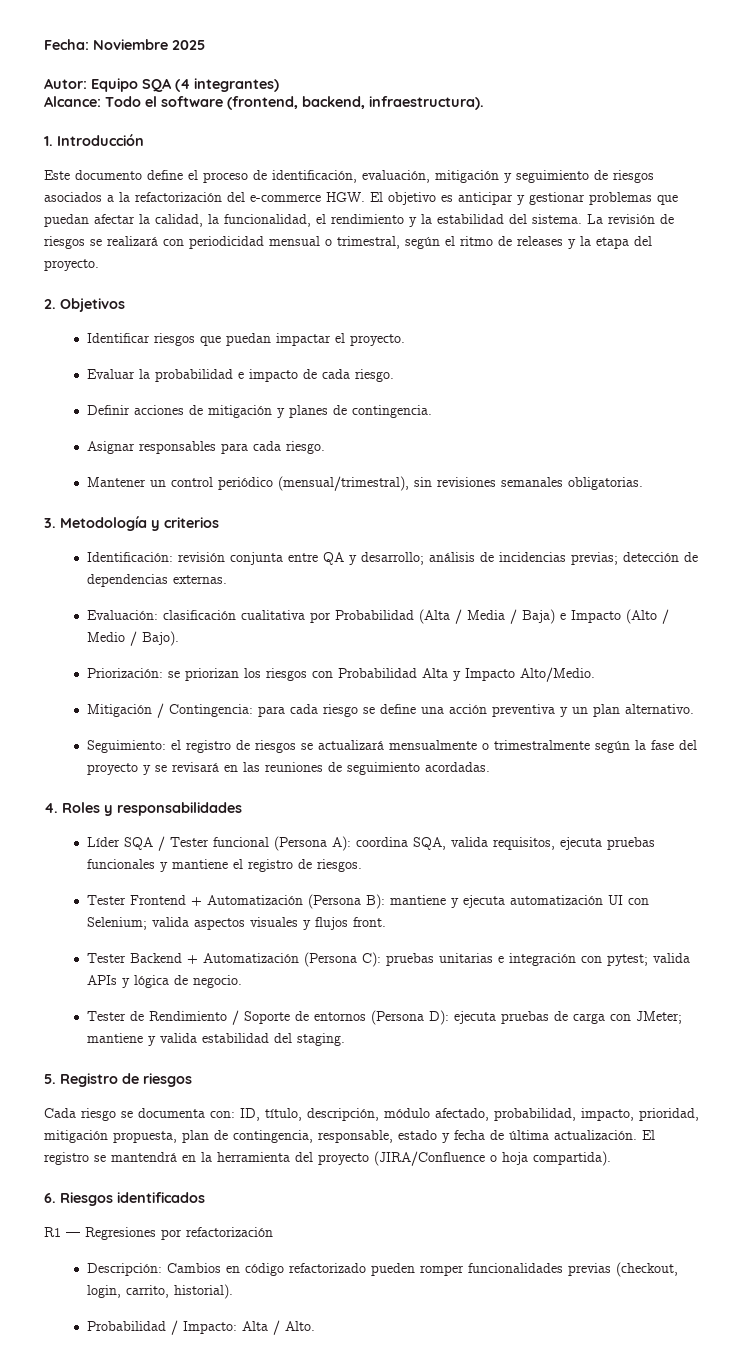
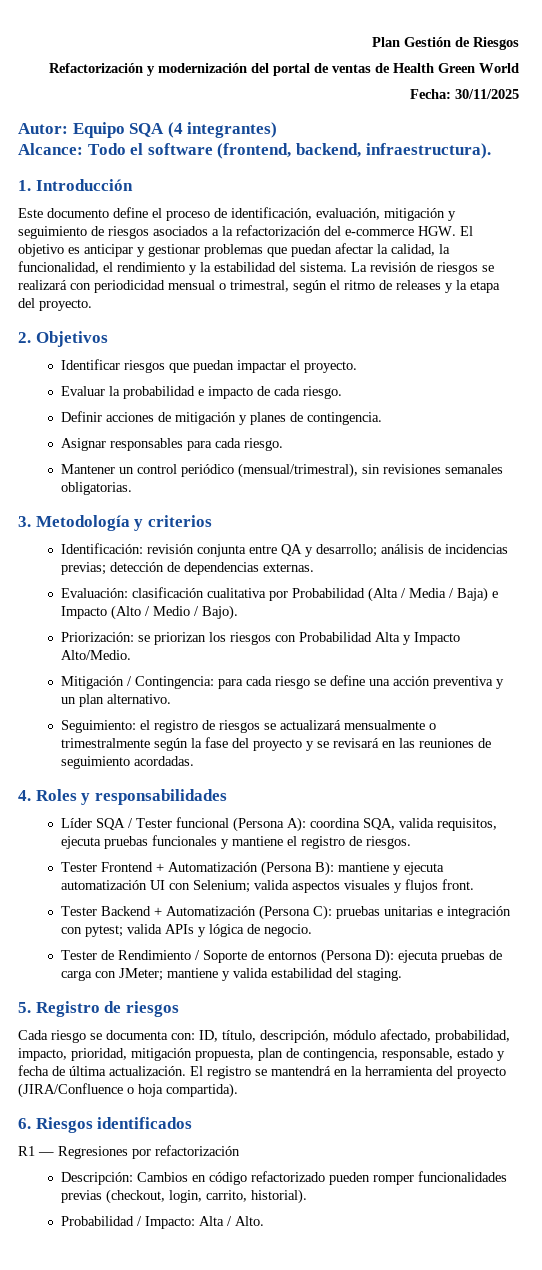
- Fecha: Noviembre 2025
+ Plan Gestión de Riesgos
+ Refactorización y modernización del portal de ventas de Health Green World
+ Fecha: 30/11/2025

